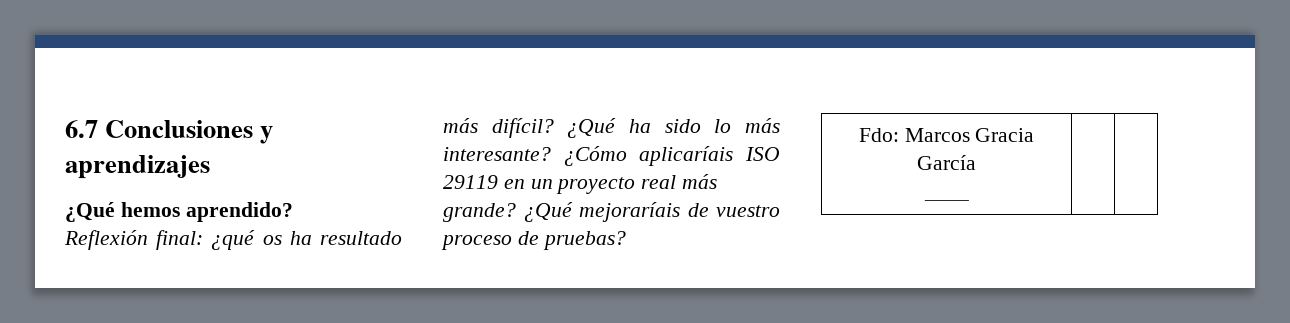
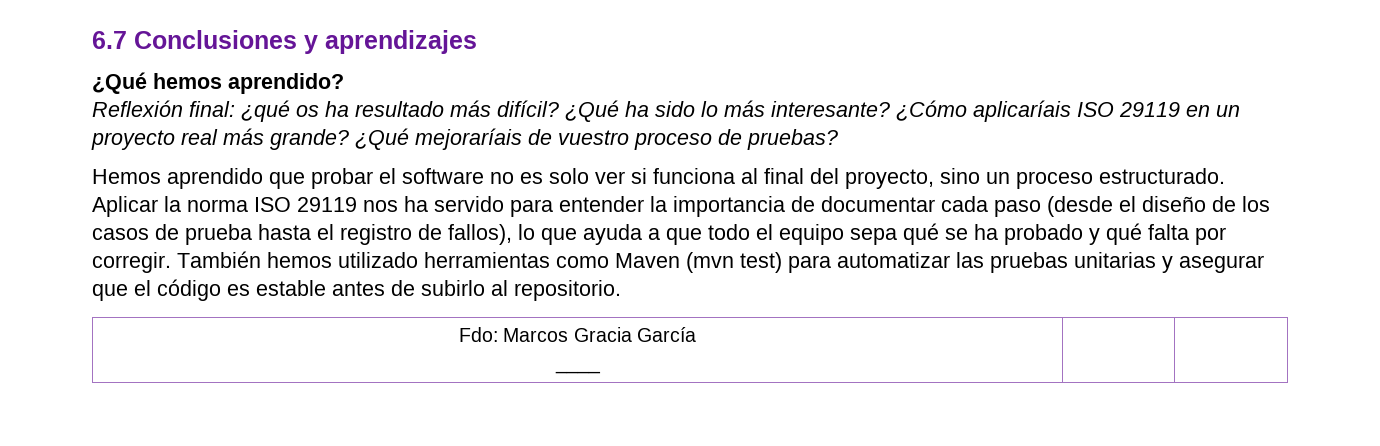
+ Hemos aprendido que probar el software no es solo ver si funciona al final del proyecto, sino un proceso estructurado. Aplicar la norma ISO 29119 nos ha servido para entender la importancia de documentar cada paso (desde el diseño de los casos de prueba hasta el registro de fallos), lo que ayuda a que todo el equipo sepa qué se ha probado y qué falta por corregir. También hemos utilizado herramientas como Maven (mvn test) para automatizar las pruebas unitarias y asegurar que el código es estable antes de subirlo al repositorio.

